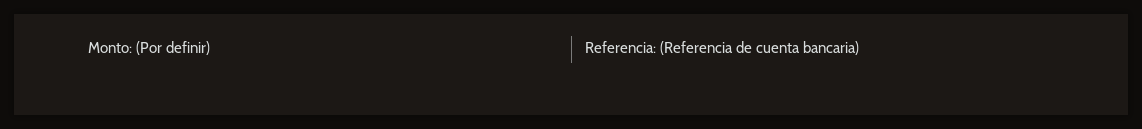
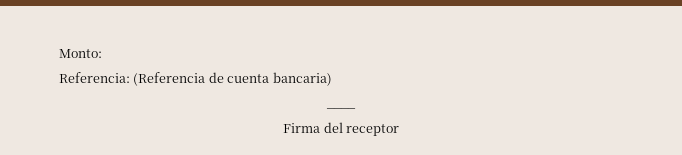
- Monto: (Por definir)
+ Monto:
+ ____
+ Firma del receptor

